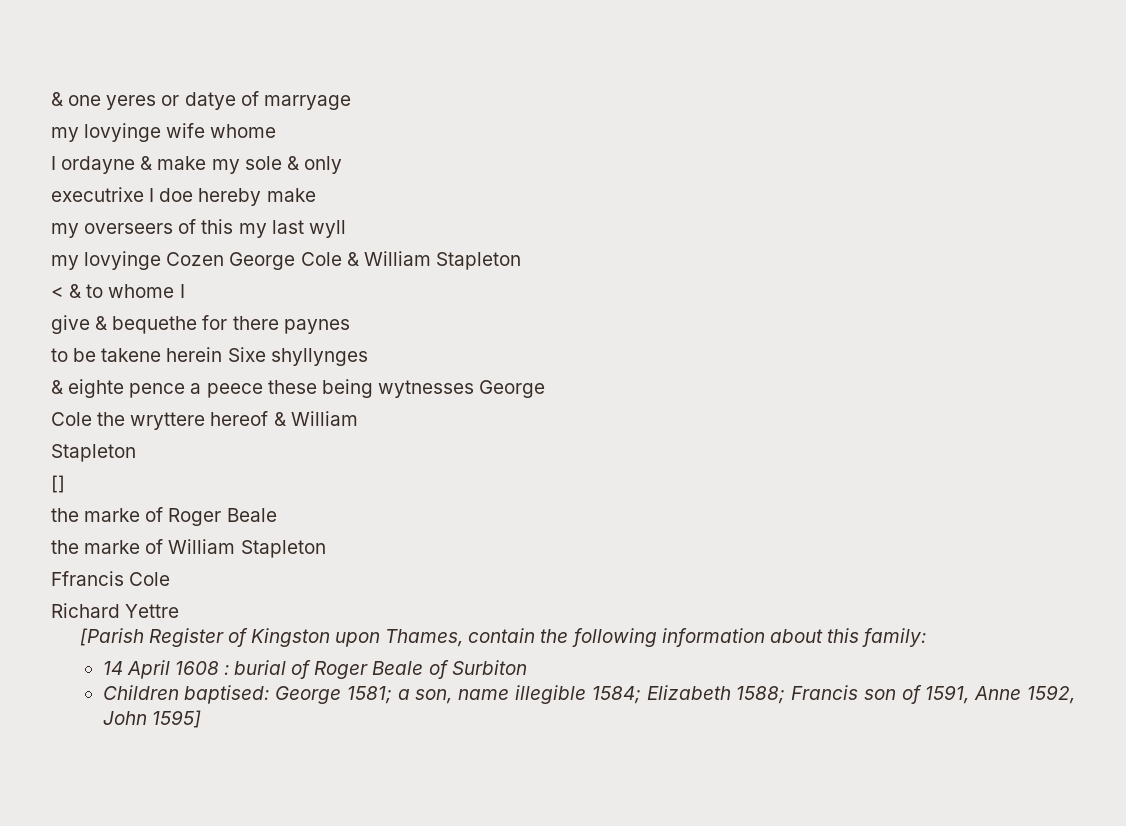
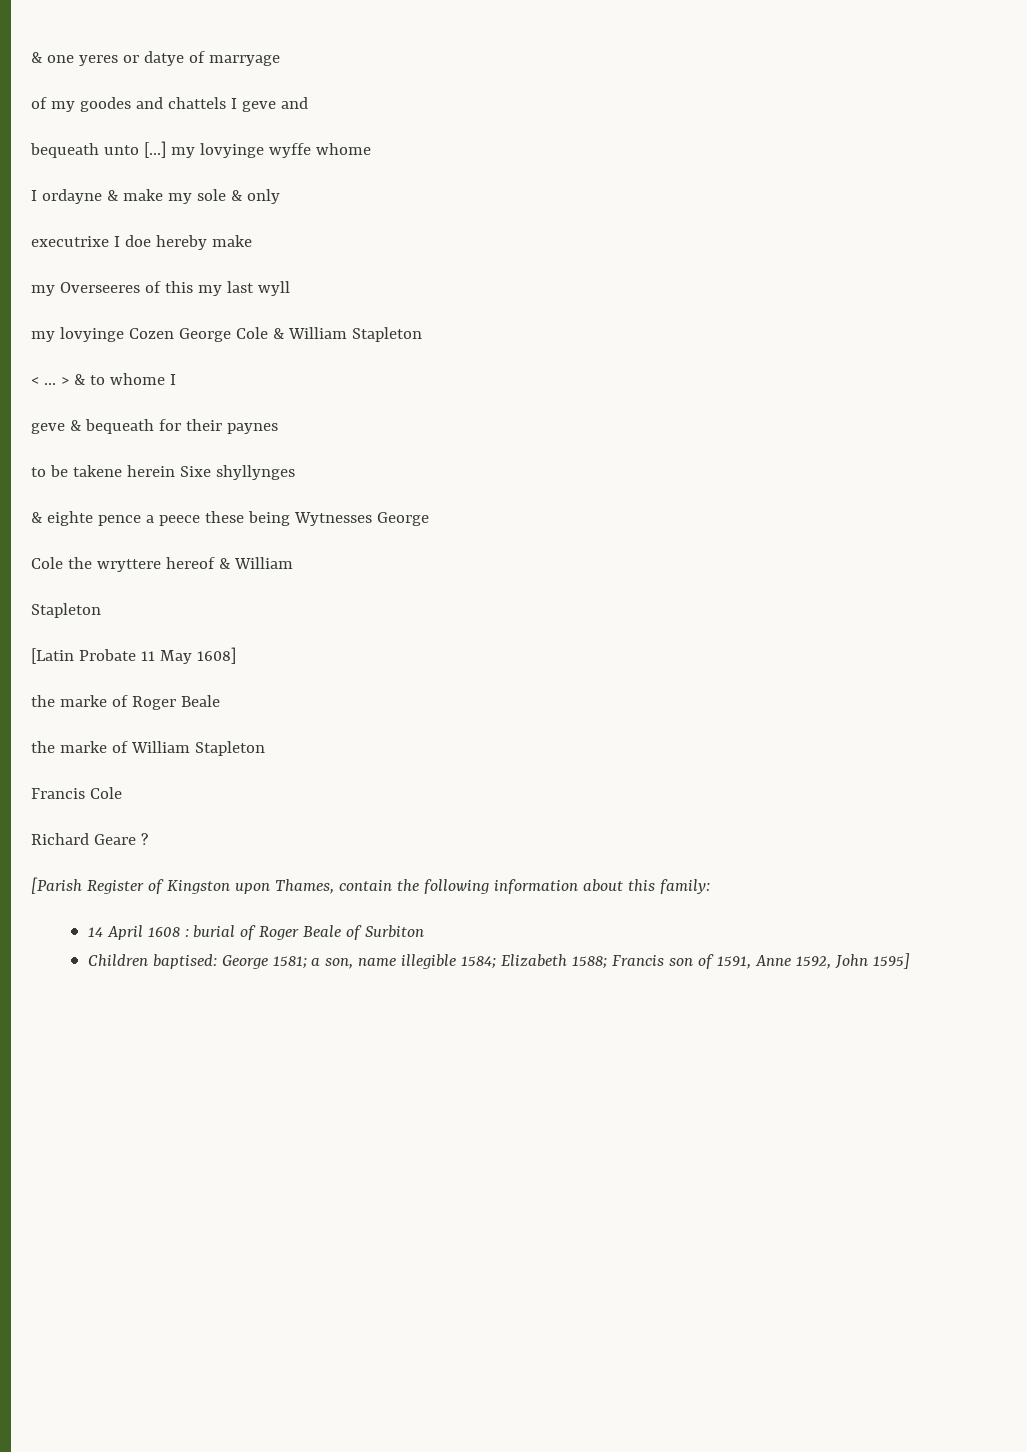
- my lovyinge wife whome
+ of my goodes and chattels I geve and
+ bequeath unto [...] my lovyinge wyffe whome
- my overseers of this my last wyll
+ my Overseeres of this my last wyll
- < & to whome I
+ < ... > & to whome I
- give & bequethe for there paynes
+ geve & bequeath for their paynes
- & eighte pence a peece these being wytnesses George
+ & eighte pence a peece these being Wytnesses George
- []
+ [Latin Probate 11 May 1608]
- Ffrancis Cole
+ Francis Cole
- Richard Yettre
+ Richard Geare ?

